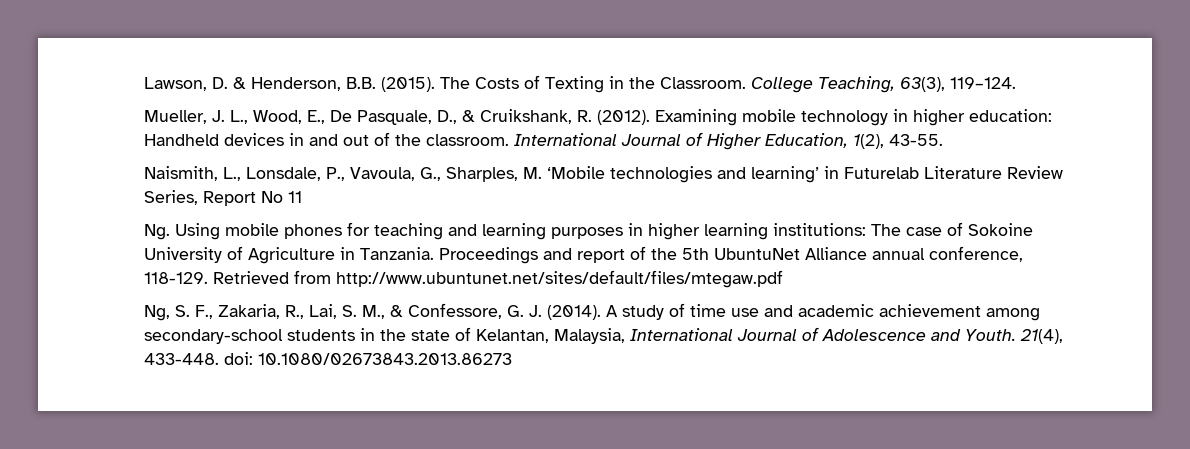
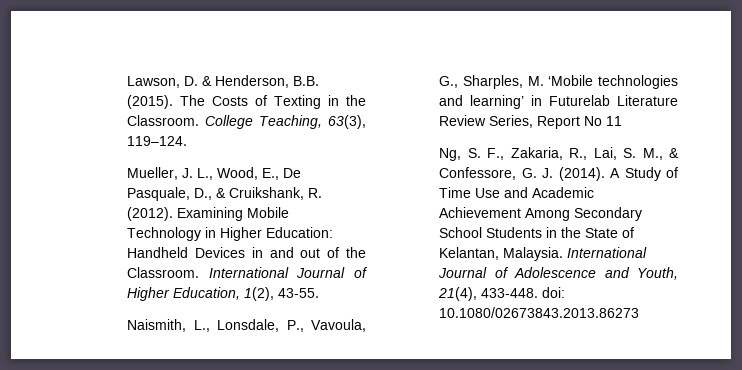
- Examining mobile technology in higher education: Handheld devices in and out of the classroom.
+ Examining Mobile Technology in Higher Education: Handheld Devices in and out of the Classroom.
- Ng. Using mobile phones for teaching and learning purposes in higher learning institutions: The case of Sokoine University of Agriculture in Tanzania. Proceedings and report of the 5th UbuntuNet Alliance annual conference, 118-129. Retrieved from http://www.ubuntunet.net/sites/default/files/mtegaw.pdf
- A study of time use and academic achievement among secondary-school students in the state of Kelantan, Malaysia, International Journal of Adolescence and Youth. 21(4), 433-448. doi: 10.1080/02673843.2013.86273
+ A Study of Time Use and Academic Achievement Among Secondary School Students in the State of Kelantan, Malaysia. International Journal of Adolescence and Youth, 21(4), 433-448. doi: 10.1080/02673843.2013.86273

